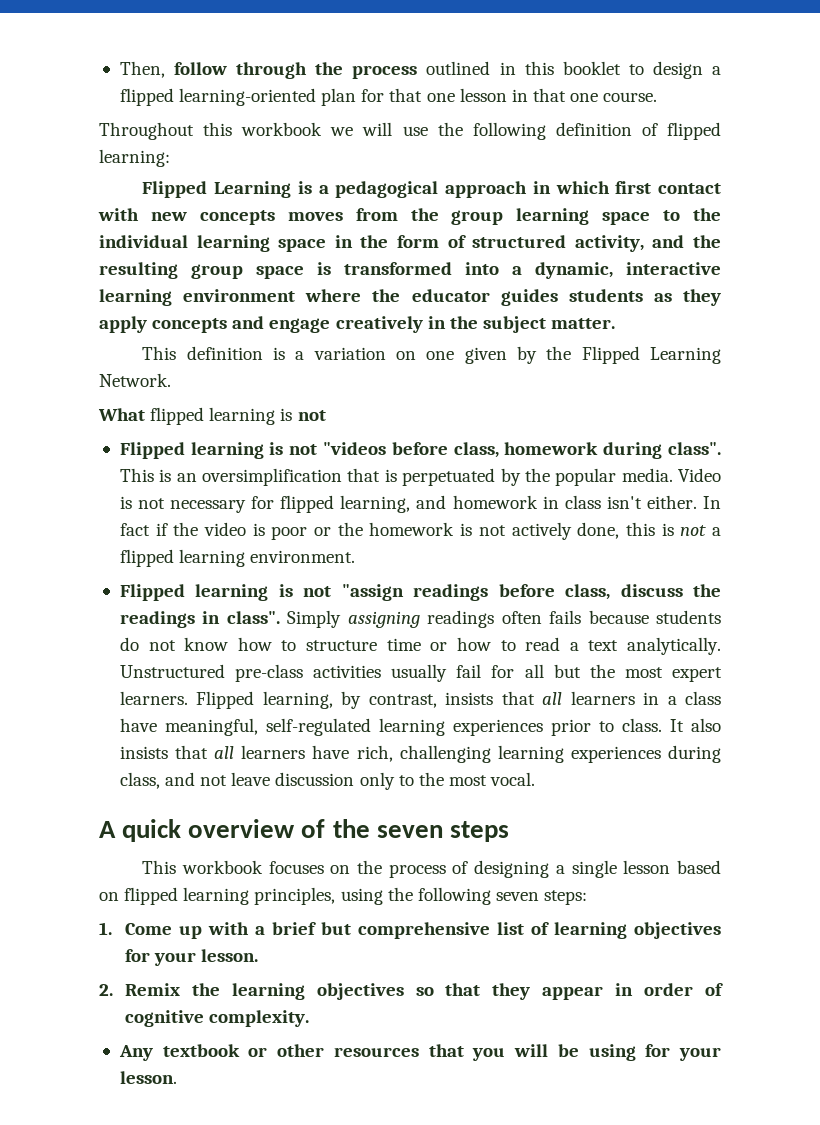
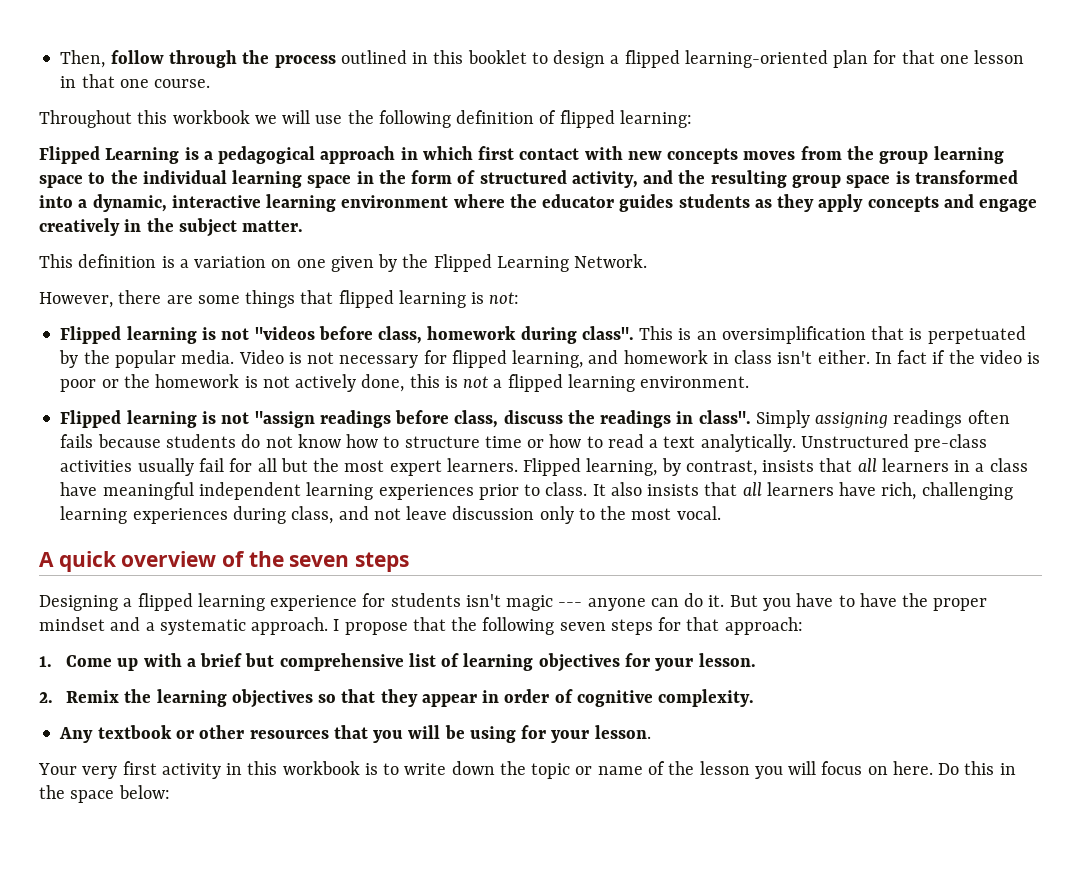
- What flipped learning is not
+ However, there are some things that flipped learning is not:
- Flipped learning, by contrast, insists that all learners in a class have meaningful, self-regulated learning experiences prior to class.
+ Flipped learning, by contrast, insists that all learners in a class have meaningful independent learning experiences prior to class.
- This workbook focuses on the process of designing a single lesson based on flipped learning principles, using the following seven steps:
+ Designing a flipped learning experience for students isn't magic --- anyone can do it. But you have to have the proper mindset and a systematic approach. I propose that the following seven steps for that approach:
+ Your very first activity in this workbook is to write down the topic or name of the lesson you will focus on here. Do this in the space below:

